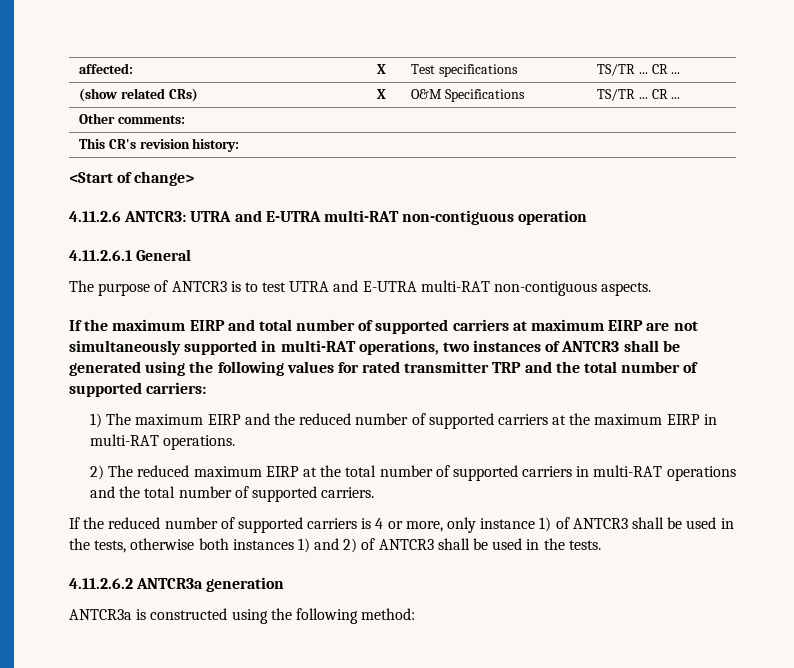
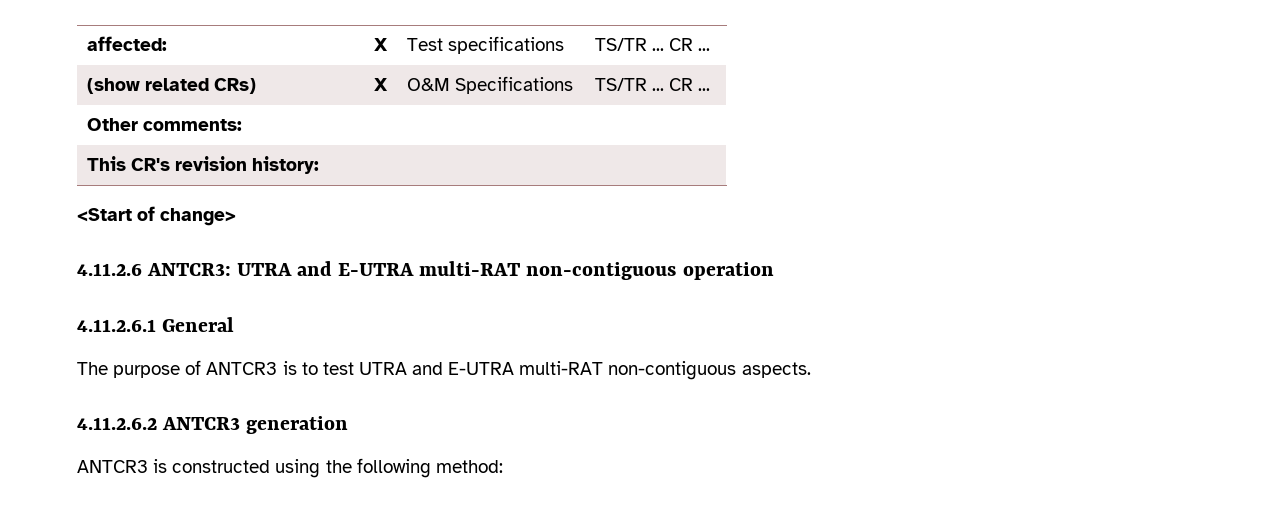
- If the maximum EIRP and total number of supported carriers at maximum EIRP are not simultaneously supported in multi-RAT operations, two instances of ANTCR3 shall be generated using the following values for rated transmitter TRP and the total number of supported carriers:
- 1) The maximum EIRP and the reduced number of supported carriers at the maximum EIRP in multi-RAT operations.
- 2) The reduced maximum EIRP at the total number of supported carriers in multi-RAT operations and the total number of supported carriers.
- If the reduced number of supported carriers is 4 or more, only instance 1) of ANTCR3 shall be used in the tests, otherwise both instances 1) and 2) of ANTCR3 shall be used in the tests.
- 4.11.2.6.2 ANTCR3a generation
+ 4.11.2.6.2 ANTCR3 generation
- ANTCR3a is constructed using the following method:
+ ANTCR3 is constructed using the following method:

